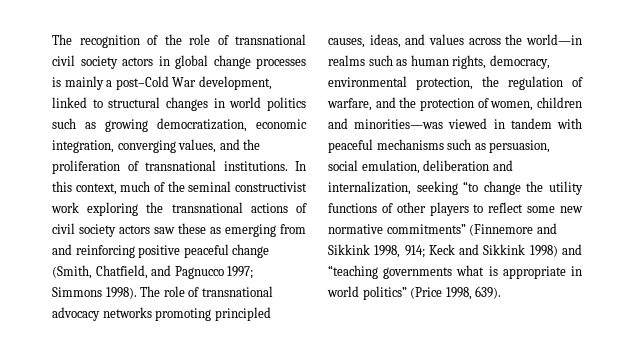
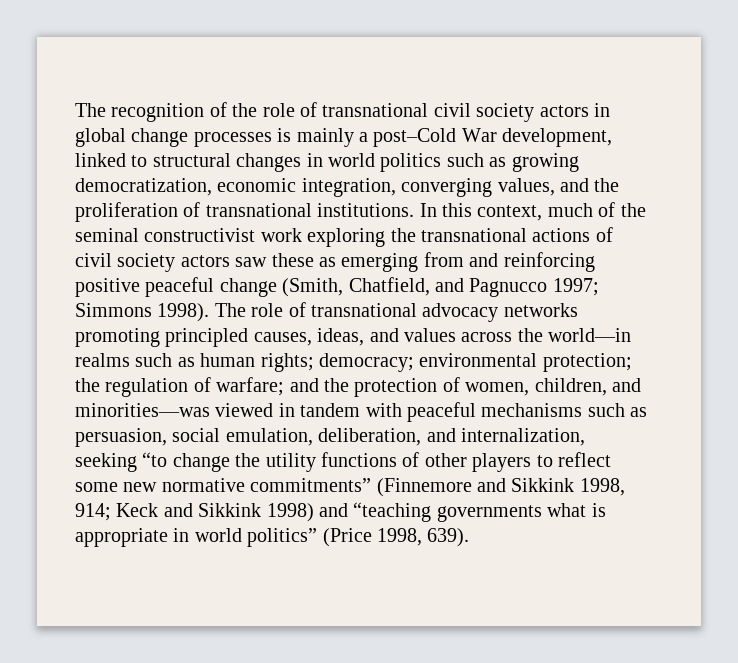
- The role of transnational advocacy networks promoting principled causes, ideas, and values across the world—in realms such as human rights, democracy, environmental protection, the regulation of warfare, and the protection of women, children and minorities—was viewed in tandem with peaceful mechanisms such as persuasion, social emulation, deliberation and internalization, seeking “to change the utility functions of other players to reflect some new normative commitments” (Finnemore and Sikkink 1998, 914;
+ The role of transnational advocacy networks promoting principled causes, ideas, and values across the world—in realms such as human rights; democracy; environmental protection; the regulation of warfare; and the protection of women, children, and minorities—was viewed in tandem with peaceful mechanisms such as persuasion, social emulation, deliberation, and internalization, seeking “to change the utility functions of other players to reflect some new normative commitments” (Finnemore and Sikkink 1998, 914;

